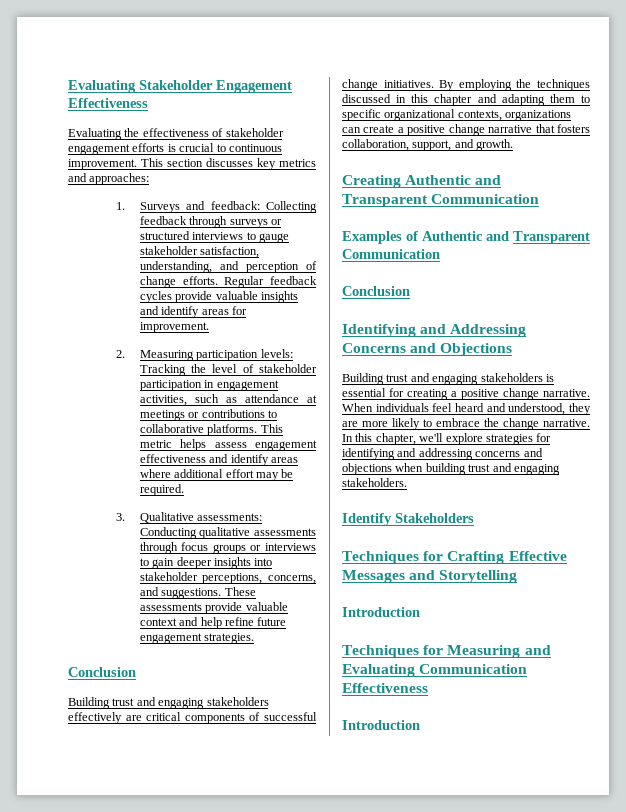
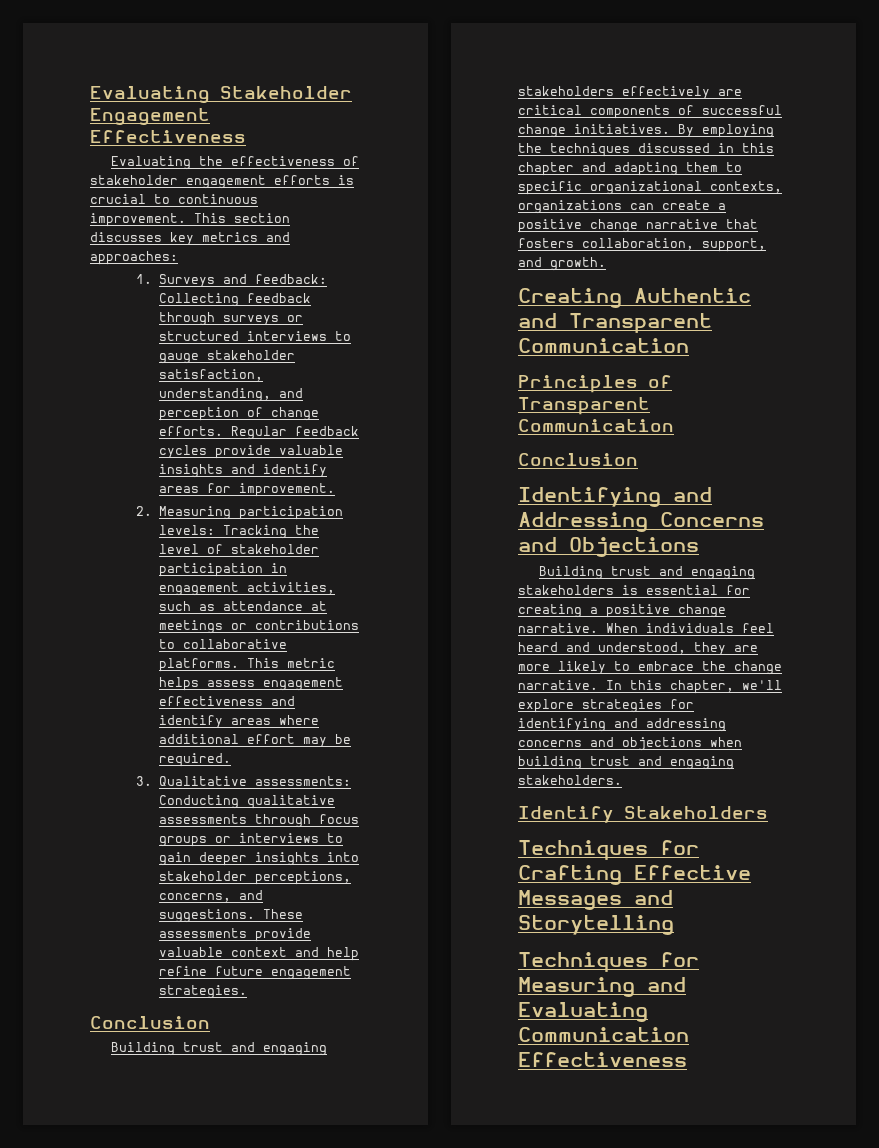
- Examples of Authentic and Transparent Communication
+ Principles of Transparent Communication
  Techniques for Crafting Effective Messages and Storytelling
- Introduction
  Techniques for Measuring and Evaluating Communication Effectiveness
- Introduction

